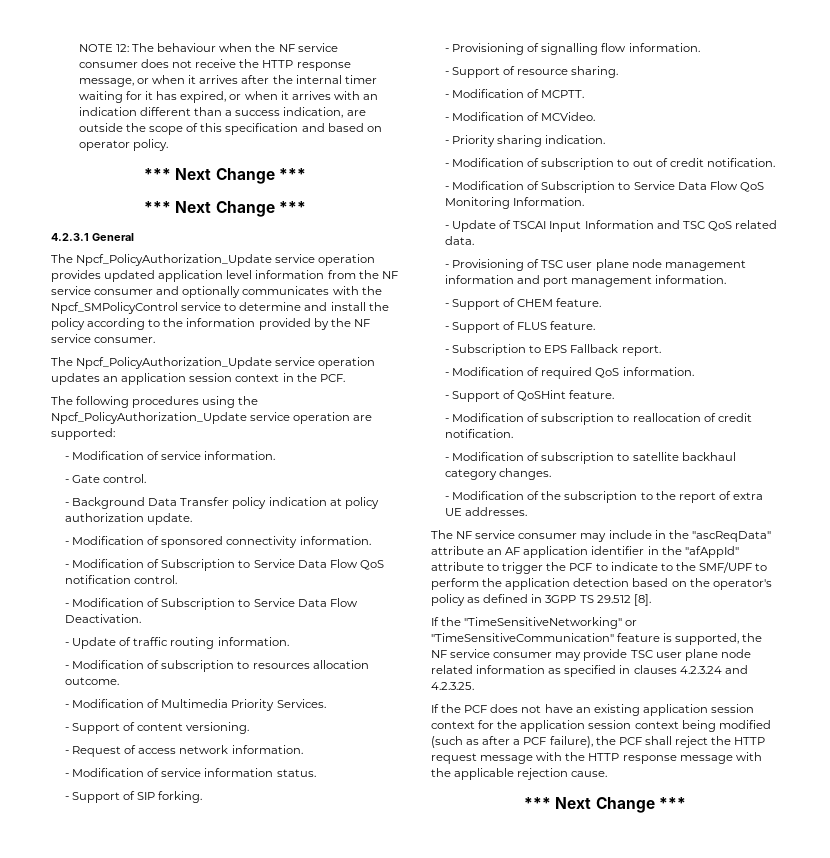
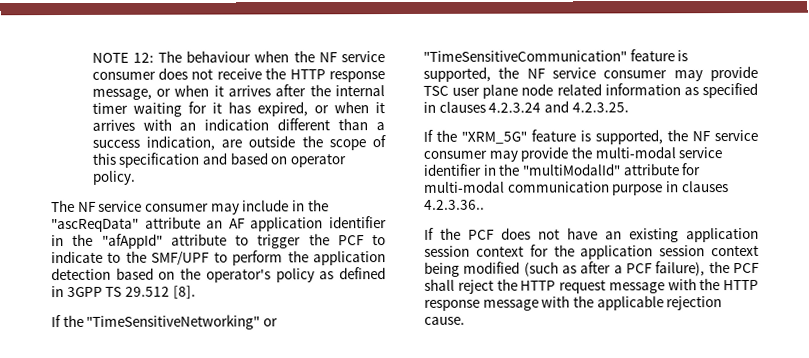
  NOTE 12: The behaviour when the NF service consumer does not receive the HTTP response message, or when it arrives after the internal timer waiting for it has expired, or when it arrives with an indication different than a success indication, are outside the scope of this specification and based on operator policy.
- *** Next Change ***
- *** Next Change ***
- 4.2.3.1 General
- The Npcf_PolicyAuthorization_Update service operation provides updated application level information from the NF service consumer and optionally communicates with the Npcf_SMPolicyControl service to determine and install the policy according to the information provided by the NF service consumer.
- The Npcf_PolicyAuthorization_Update service operation updates an application session context in the PCF.
- The following procedures using the Npcf_PolicyAuthorization_Update service operation are supported:
- - Modification of service information.
- - Gate control.
- - Background Data Transfer policy indication at policy authorization update.
- - Modification of sponsored connectivity information.
- - Modification of Subscription to Service Data Flow QoS notification control.
- - Modification of Subscription to Service Data Flow Deactivation.
- - Update of traffic routing information.
- - Modification of subscription to resources allocation outcome.
- - Modification of Multimedia Priority Services.
- - Support of content versioning.
- - Request of access network information.
- - Modification of service information status.
- - Support of SIP forking.
- - Provisioning of signalling flow information.
- - Support of resource sharing.
- - Modification of MCPTT.
- - Modification of MCVideo.
- - Priority sharing indication.
- - Modification of subscription to out of credit notification.
- - Modification of Subscription to Service Data Flow QoS Monitoring Information.
- - Update of TSCAI Input Information and TSC QoS related data.
- - Provisioning of TSC user plane node management information and port management information.
- - Support of CHEM feature.
- - Support of FLUS feature.
- - Subscription to EPS Fallback report.
- - Modification of required QoS information.
- - Support of QoSHint feature.
- - Modification of subscription to reallocation of credit notification.
- - Modification of subscription to satellite backhaul category changes.
- - Modification of the subscription to the report of extra UE addresses.
+ If the "XRM_5G" feature is supported, the NF service consumer may provide the multi-modal service identifier in the "multiModalId" attribute for multi-modal communication purpose in clauses 4.2.3.36..
  If the PCF does not have an existing application session context for the application session context being modified (such as after a PCF failure), the PCF shall reject the HTTP request message with the HTTP response message with the applicable rejection cause.
- *** Next Change ***

